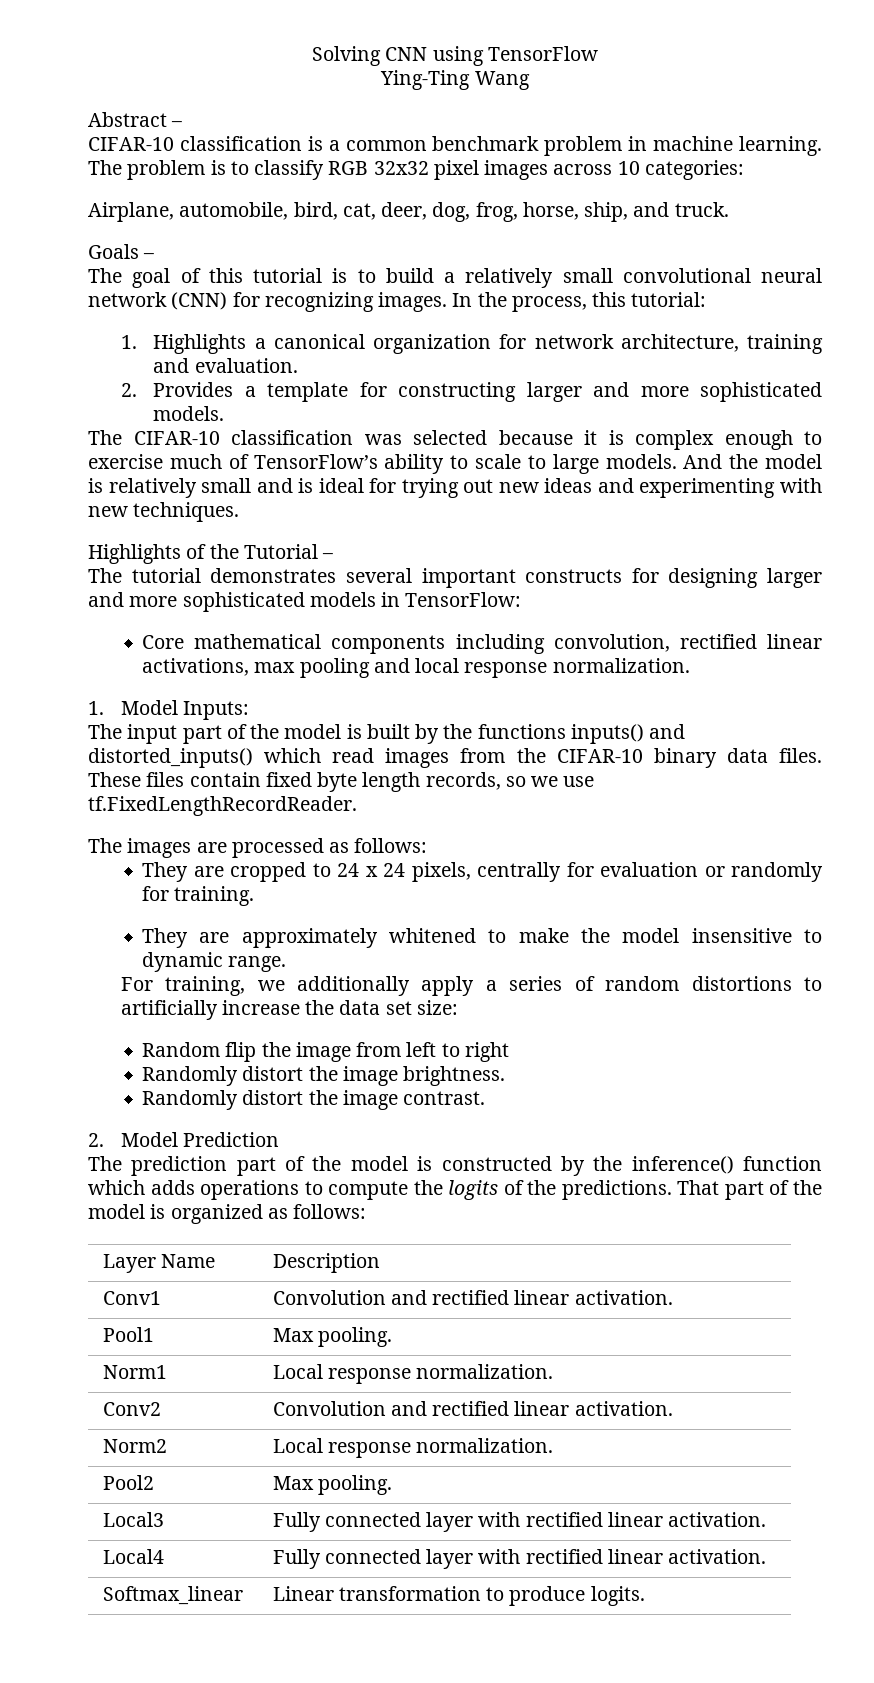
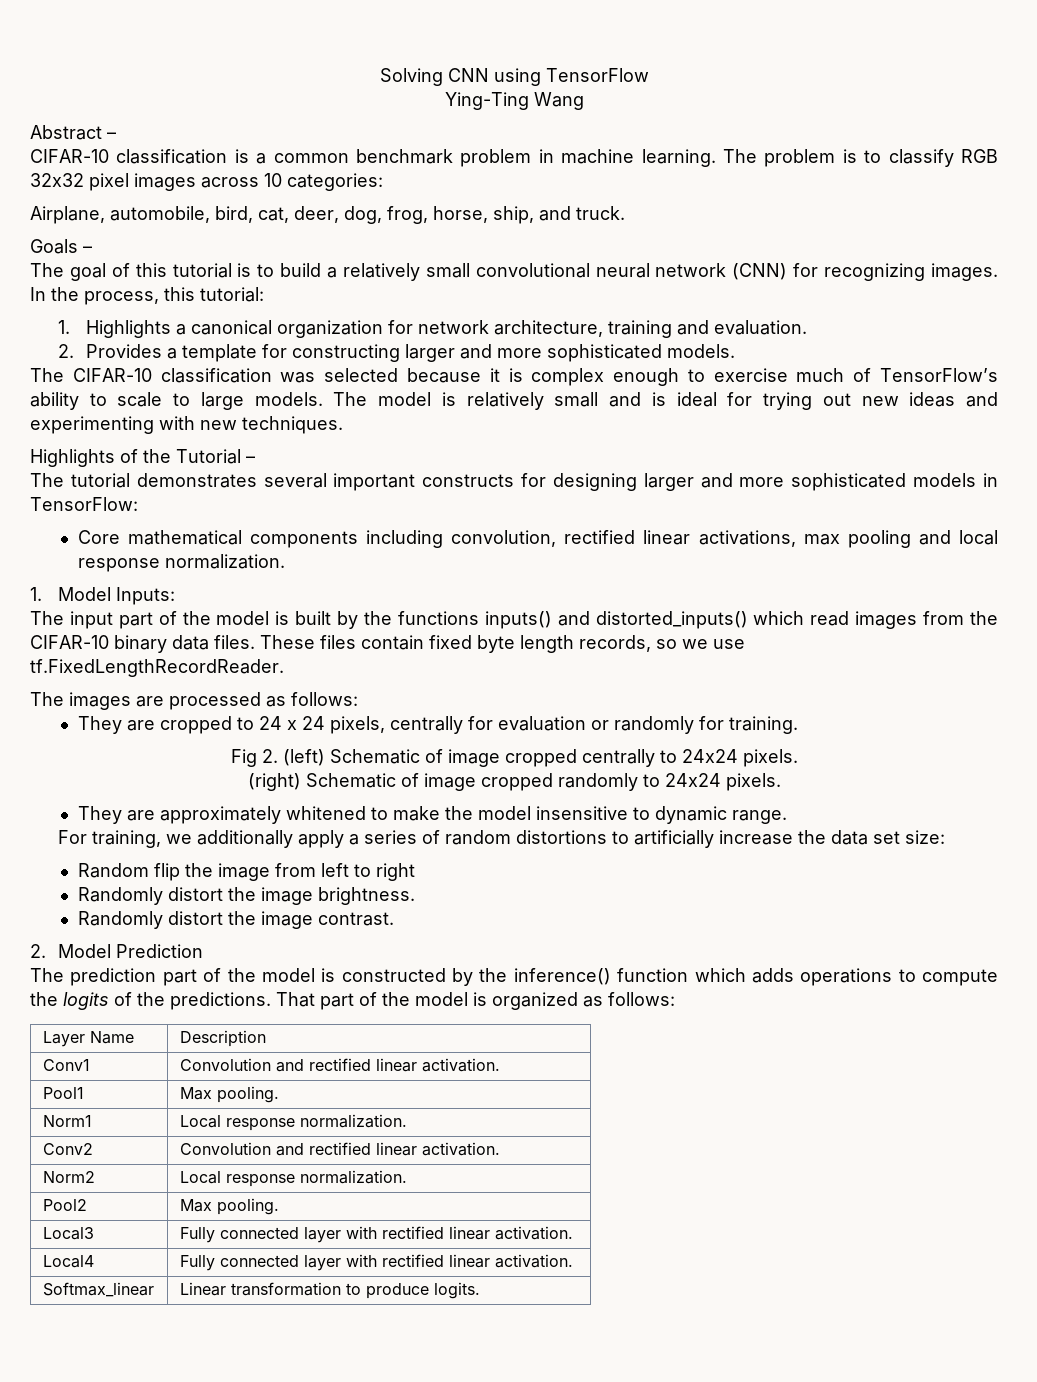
- And the model is relatively small and is ideal for trying out new ideas and experimenting with new techniques.
+ The model is relatively small and is ideal for trying out new ideas and experimenting with new techniques.
+ Fig 2. (left) Schematic of image cropped centrally to 24x24 pixels.
+ (right) Schematic of image cropped randomly to 24x24 pixels.

